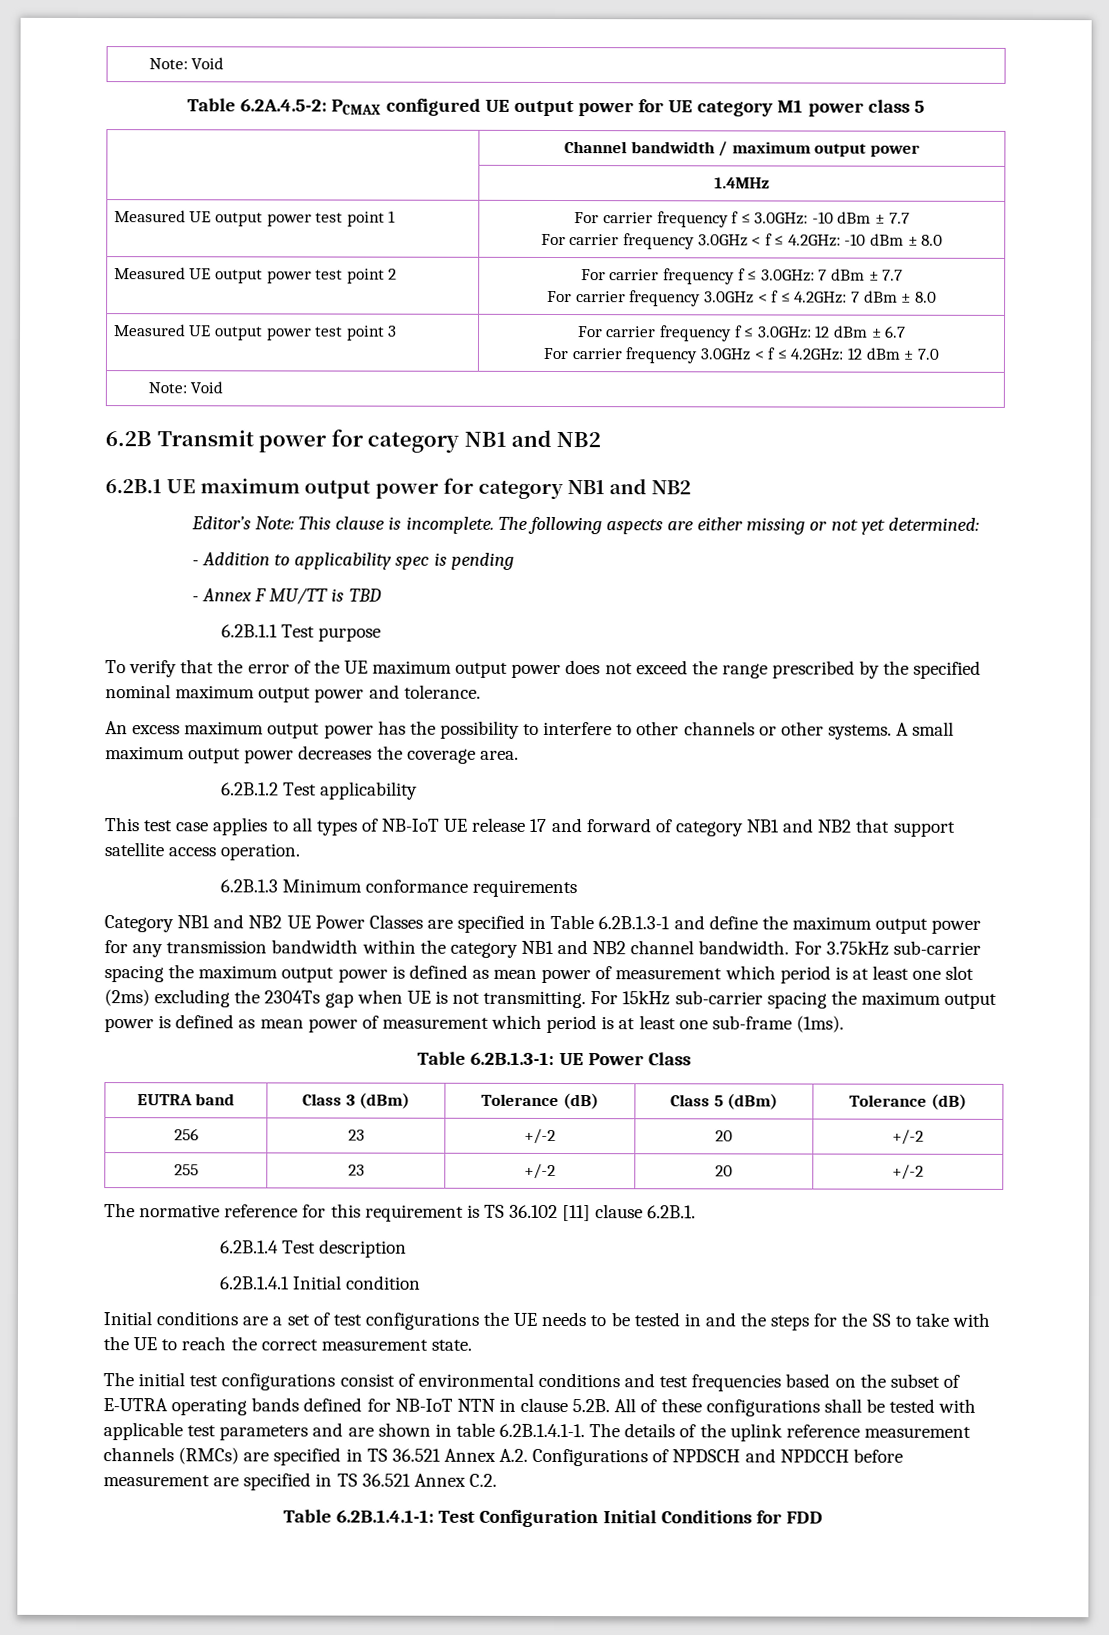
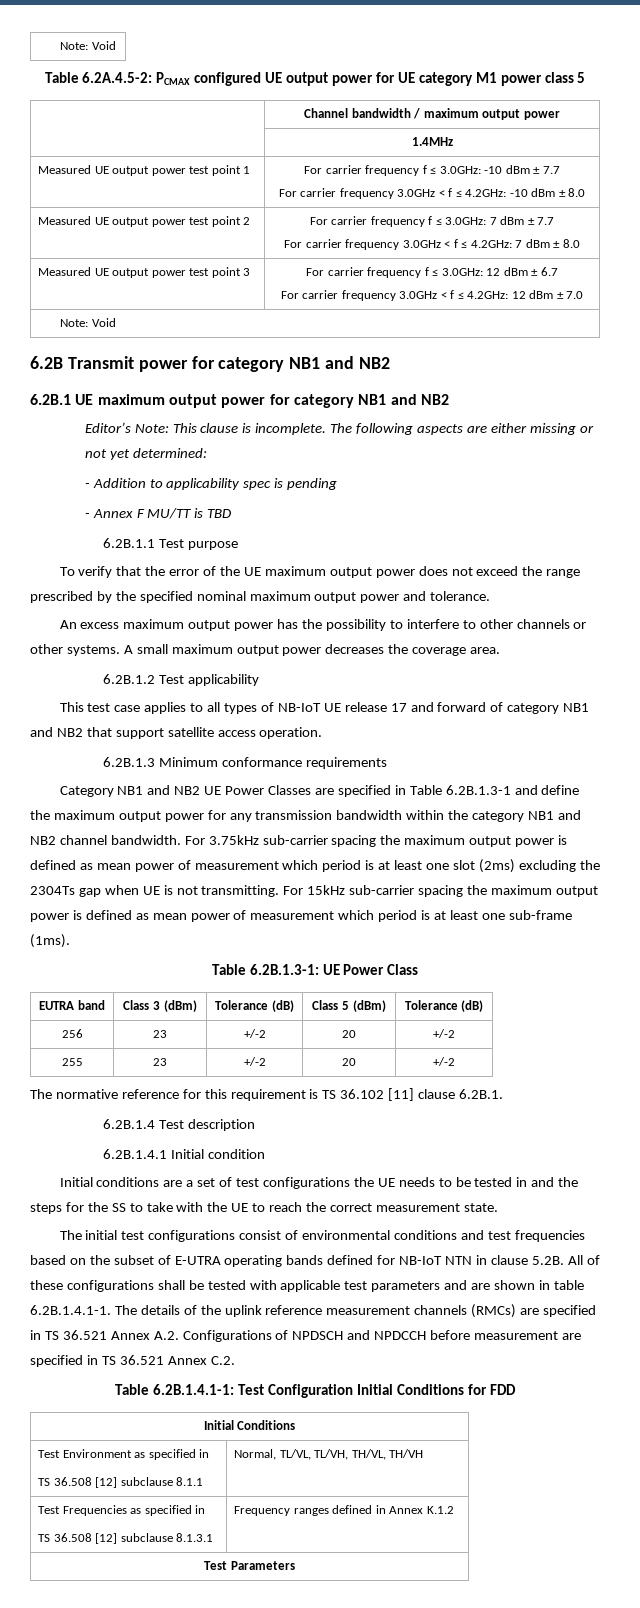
  Table 6.2B.1.4.1-1: Test Configuration Initial Conditions for FDD
+ Initial Conditions
+ Test Environment as specified in
+ TS 36.508 [12] subclause 8.1.1 | Normal, TL/VL, TL/VH, TH/VL, TH/VH
+ Test Frequencies as specified in
+ TS 36.508 [12] subclause 8.1.3.1 | Frequency ranges defined in Annex K.1.2
+ Test Parameters

